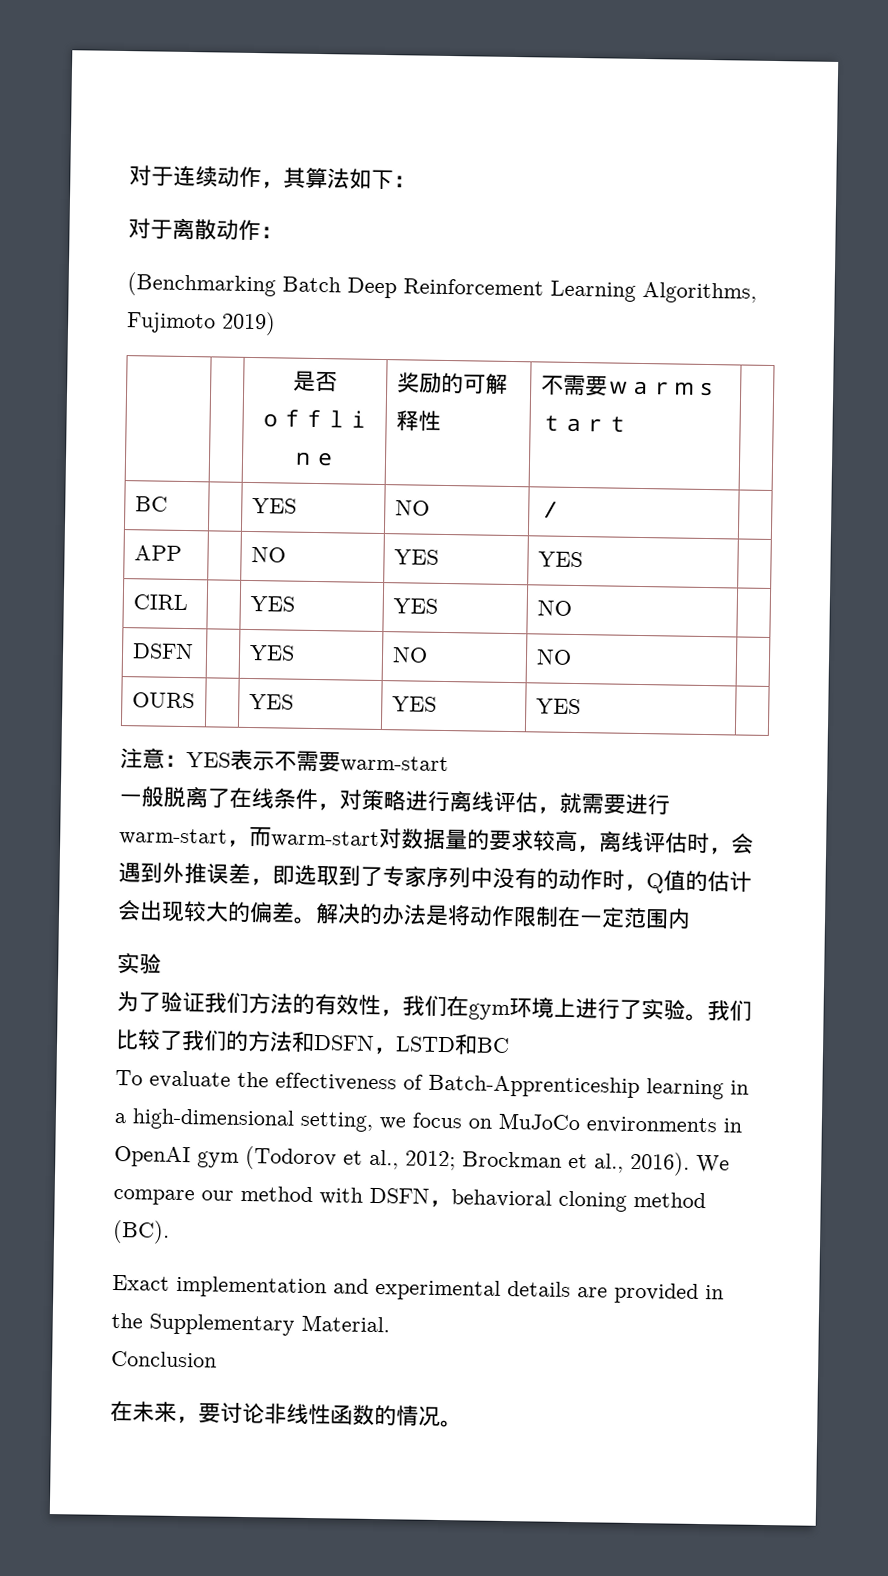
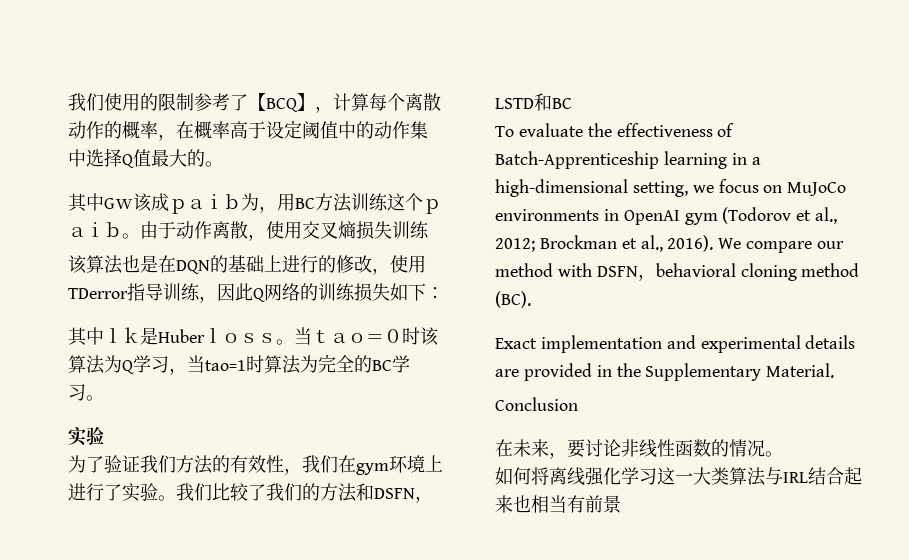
- 对于连续动作，其算法如下：
- 对于离散动作：
- (Benchmarking Batch Deep Reinforcement Learning Algorithms, Fujimoto 2019)
- | | 是否
- ｏｆｆｌｉｎｅ | 奖励的可解释性 | 不需要ｗａｒｍｓｔａｒｔ |
- BC | | YES | NO | ／ |
- APP | | NO | YES | YES |
- CIRL | | YES | YES | NO |
- DSFN | | YES | NO | NO |
- OURS | | YES | YES | YES |
- 注意：YES表示不需要warm-start
- 一般脱离了在线条件，对策略进行离线评估，就需要进行warm-start，而warm-start对数据量的要求较高，离线评估时，会遇到外推误差，即选取到了专家序列中没有的动作时，Q值的估计会出现较大的偏差。解决的办法是将动作限制在一定范围内
+ 我们使用的限制参考了【BCQ】，计算每个离散动作的概率，在概率高于设定阈值中的动作集中选择Q值最大的。
+ 其中Gｗ该成ｐａｉｂ为，用BC方法训练这个ｐａｉｂ。由于动作离散，使用交叉熵损失训练
+ 该算法也是在DQN的基础上进行的修改，使用TDerror指导训练，因此Q网络的训练损失如下：
+ 其中ｌｋ是Huberｌｏｓｓ。当ｔａｏ＝０时该算法为Q学习，当tao=1时算法为完全的BC学习。
+ 如何将离线强化学习这一大类算法与IRL结合起来也相当有前景

